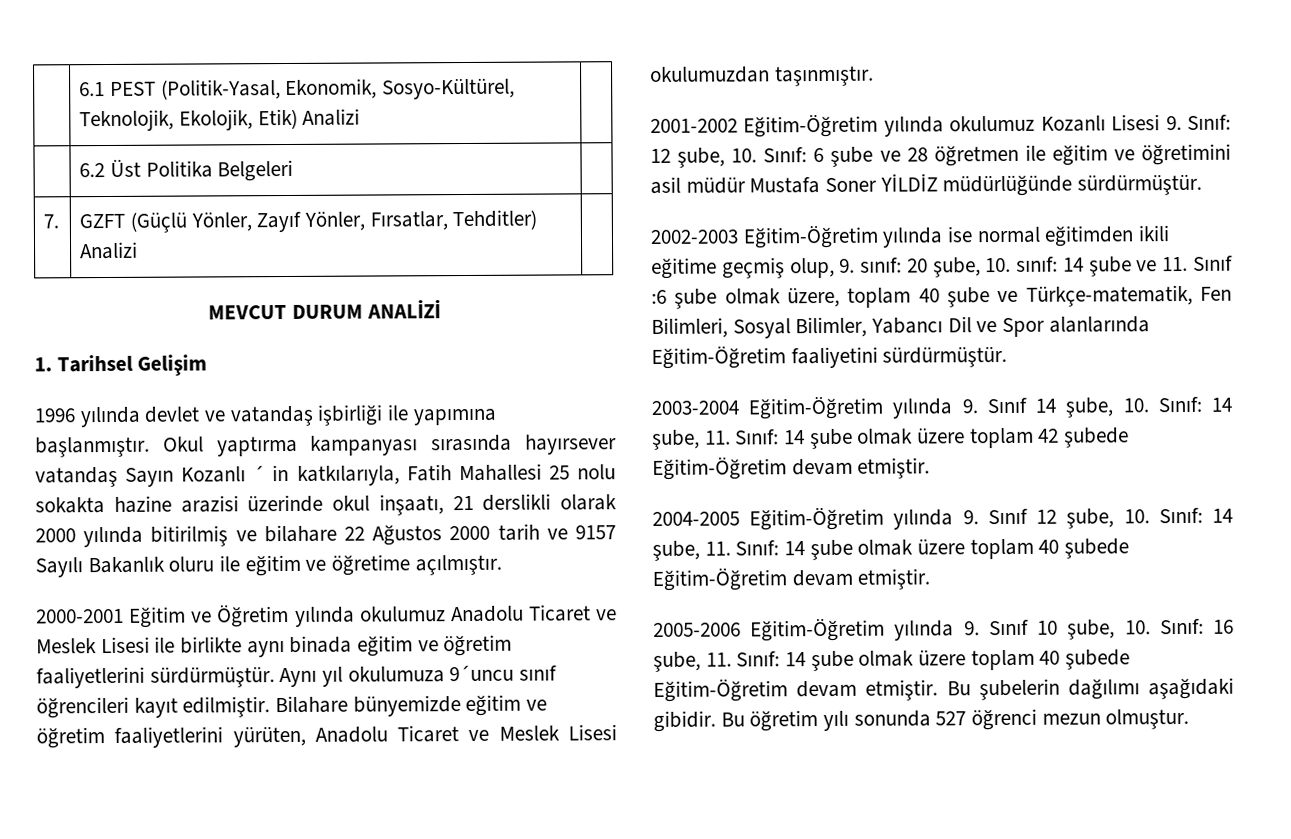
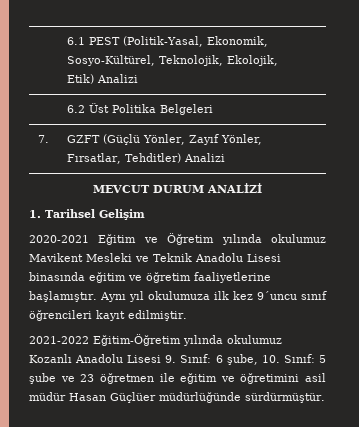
- 1996 yılında devlet ve vatandaş işbirliği ile yapımına başlanmıştır. Okul yaptırma kampanyası sırasında hayırsever vatandaş Sayın Kozanlı ´ in katkılarıyla, Fatih Mahallesi 25 nolu sokakta hazine arazisi üzerinde okul inşaatı, 21 derslikli olarak 2000 yılında bitirilmiş ve bilahare 22 Ağustos 2000 tarih ve 9157 Sayılı Bakanlık oluru ile eğitim ve öğretime açılmıştır.
- 2000-2001 Eğitim ve Öğretim yılında okulumuz Anadolu Ticaret ve Meslek Lisesi ile birlikte aynı binada eğitim ve öğretim faaliyetlerini sürdürmüştür.
+ 2020-2021 Eğitim ve Öğretim yılında okulumuz Mavikent Mesleki ve Teknik Anadolu Lisesi binasında eğitim ve öğretim faaliyetlerine başlamıştır.
- Aynı yıl okulumuza 9´uncu sınıf öğrencileri kayıt edilmiştir. Bilahare bünyemizde eğitim ve öğretim faaliyetlerini yürüten, Anadolu Ticaret ve Meslek Lisesi okulumuzdan taşınmıştır.
- 2001-2002 Eğitim-Öğretim yılında okulumuz Kozanlı Lisesi 9. Sınıf: 12 şube, 10. Sınıf: 6 şube ve 28 öğretmen ile eğitim ve öğretimini asil müdür Mustafa Soner YİLDİZ müdürlüğünde sürdürmüştür.
+ Aynı yıl okulumuza ilk kez 9´uncu sınıf öğrencileri kayıt edilmiştir.
+ 2021-2022 Eğitim-Öğretim yılında okulumuz Kozanlı Anadolu Lisesi 9. Sınıf: 6 şube, 10. Sınıf: 5 şube ve 23 öğretmen ile eğitim ve öğretimini asil müdür Hasan Güçlüer müdürlüğünde sürdürmüştür.
- 2002-2003 Eğitim-Öğretim yılında ise normal eğitimden ikili eğitime geçmiş olup, 9. sınıf: 20 şube, 10. sınıf: 14 şube ve 11. Sınıf :6 şube olmak üzere, toplam 40 şube ve Türkçe-matematik, Fen Bilimleri, Sosyal Bilimler, Yabancı Dil ve Spor alanlarında Eğitim-Öğretim faaliyetini sürdürmüştür.
- 2003-2004 Eğitim-Öğretim yılında 9. Sınıf 14 şube, 10. Sınıf: 14 şube, 11. Sınıf: 14 şube olmak üzere toplam 42 şubede Eğitim-Öğretim devam etmiştir.
- 2004-2005 Eğitim-Öğretim yılında 9. Sınıf 12 şube, 10. Sınıf: 14 şube, 11. Sınıf: 14 şube olmak üzere toplam 40 şubede Eğitim-Öğretim devam etmiştir.
- 2005-2006 Eğitim-Öğretim yılında 9. Sınıf 10 şube, 10. Sınıf: 16 şube, 11. Sınıf: 14 şube olmak üzere toplam 40 şubede Eğitim-Öğretim devam etmiştir. Bu şubelerin dağılımı aşağıdaki gibidir. Bu öğretim yılı sonunda 527 öğrenci mezun olmuştur.

